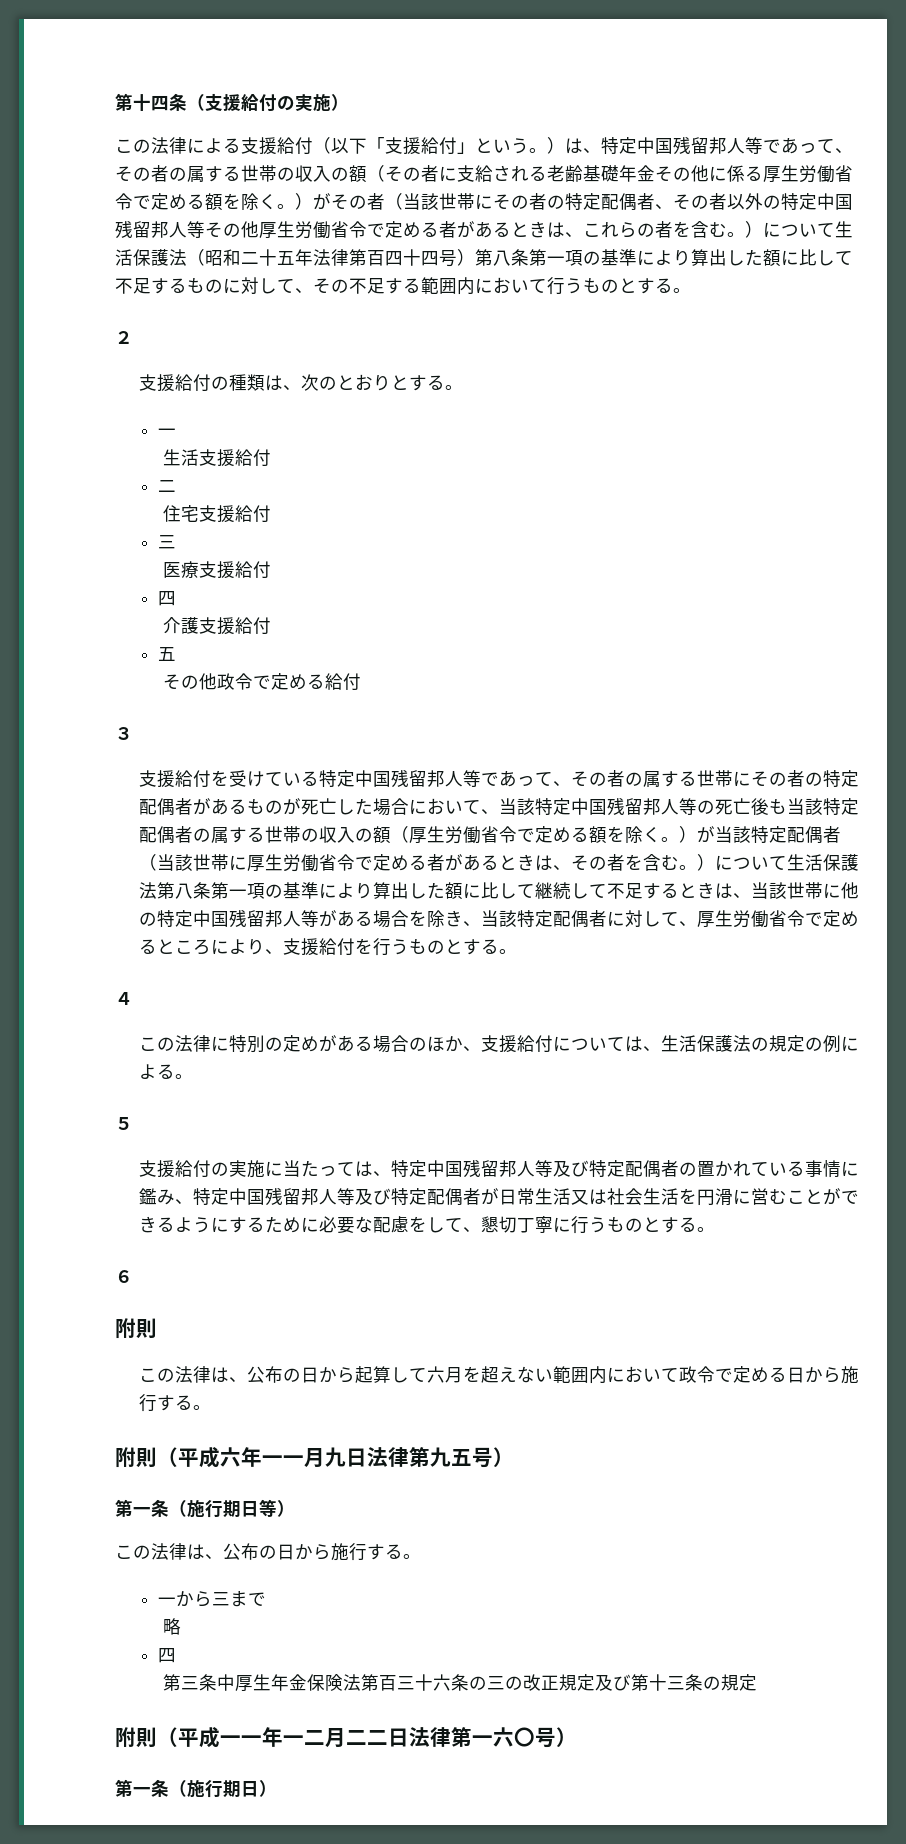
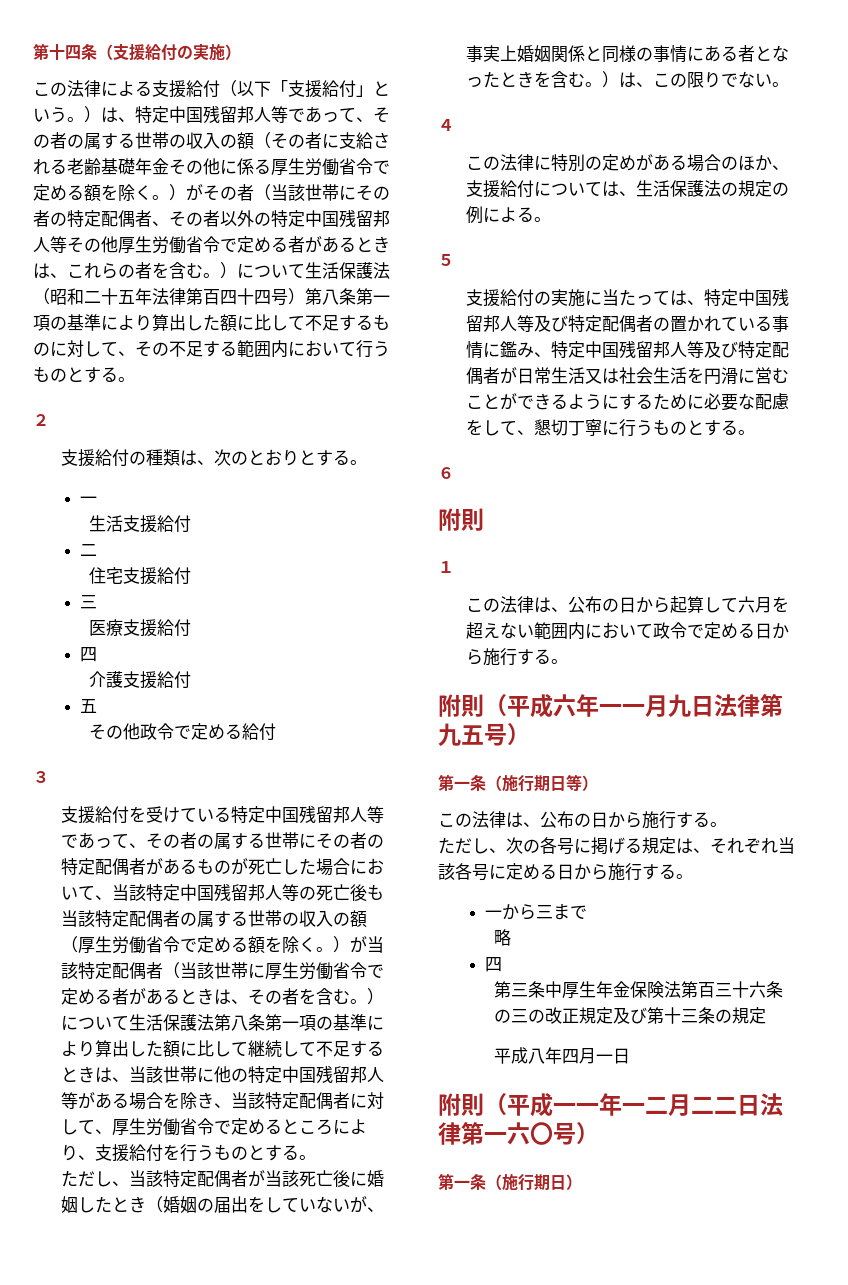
+ ただし、当該特定配偶者が当該死亡後に婚姻したとき（婚姻の届出をしていないが、事実上婚姻関係と同様の事情にある者となったときを含む。）は、この限りでない。
+ １
+ ただし、次の各号に掲げる規定は、それぞれ当該各号に定める日から施行する。
+ 平成八年四月一日

